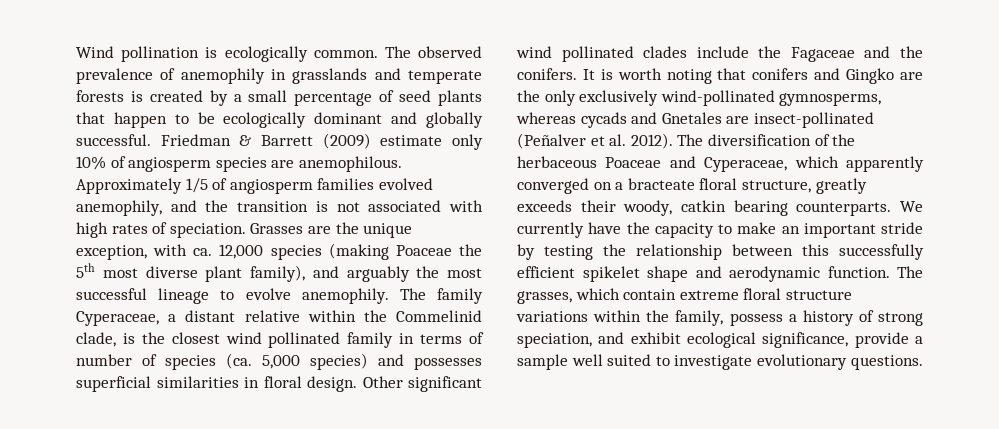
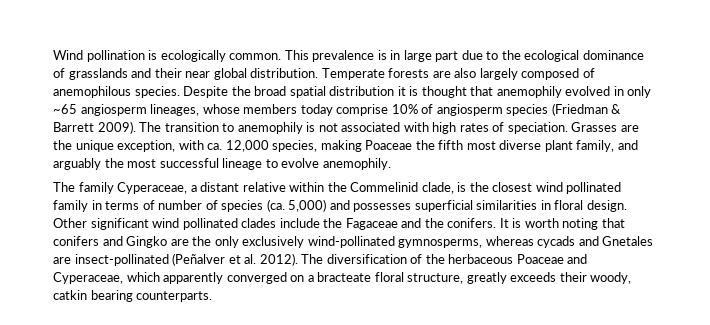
- The observed prevalence of anemophily in grasslands and temperate forests is created by a small percentage of seed plants that happen to be ecologically dominant and globally successful. Friedman & Barrett (2009) estimate only 10% of angiosperm species are anemophilous. Approximately 1/5 of angiosperm families evolved anemophily, and the transition is not associated with high rates of speciation.
+ This prevalence is in large part due to the ecological dominance of grasslands and their near global distribution. Temperate forests are also largely composed of anemophilous species. Despite the broad spatial distribution it is thought that anemophily evolved in only ~65 angiosperm lineages, whose members today comprise 10% of angiosperm species (Friedman & Barrett 2009). The transition to anemophily is not associated with high rates of speciation.
- Grasses are the unique exception, with ca. 12,000 species (making Poaceae the 5th most diverse plant family), and arguably the most successful lineage to evolve anemophily. The family Cyperaceae, a distant relative within the Commelinid clade, is the closest wind pollinated family in terms of number of species (ca. 5,000 species) and possesses superficial similarities in floral design.
+ Grasses are the unique exception, with ca. 12,000 species, making Poaceae the fifth most diverse plant family, and arguably the most successful lineage to evolve anemophily.
+ The family Cyperaceae, a distant relative within the Commelinid clade, is the closest wind pollinated family in terms of number of species (ca. 5,000) and possesses superficial similarities in floral design.
- We currently have the capacity to make an important stride by testing the relationship between this successfully efficient spikelet shape and aerodynamic function. The grasses, which contain extreme floral structure variations within the family, possess a history of strong speciation, and exhibit ecological significance, provide a sample well suited to investigate evolutionary questions.

